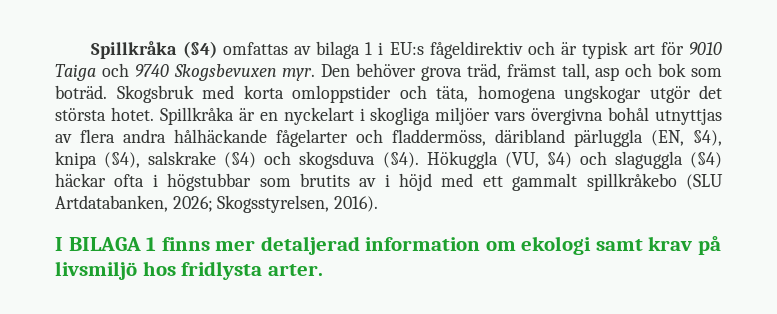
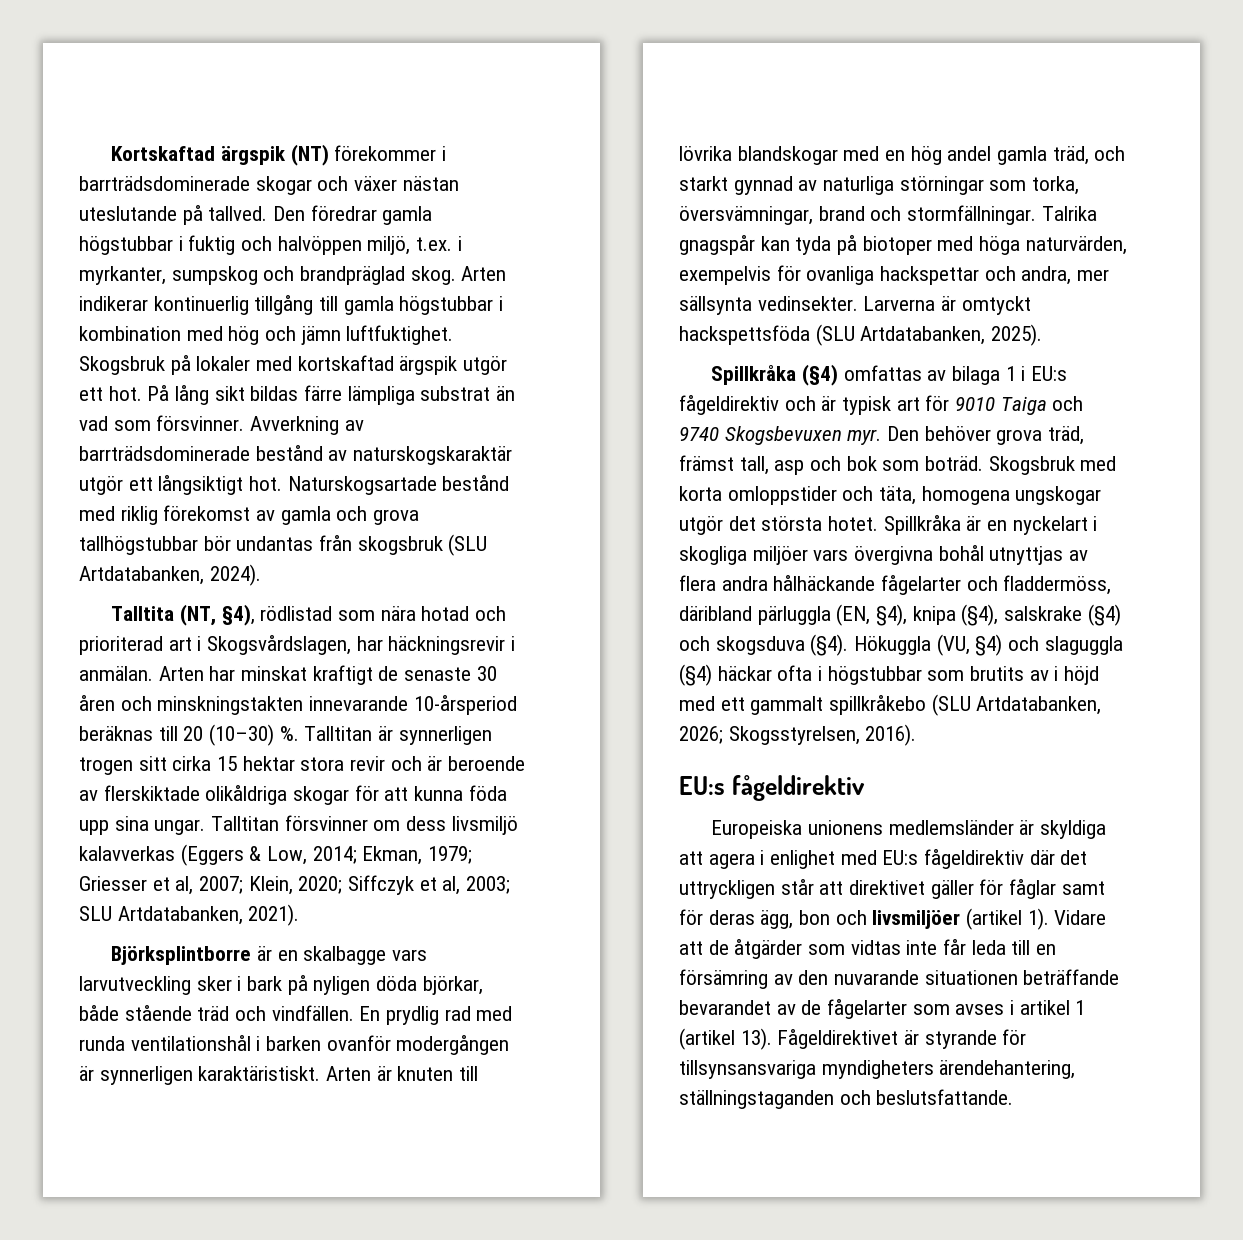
+ Kortskaftad ärgspik (NT) förekommer i barrträdsdominerade skogar och växer nästan uteslutande på tallved. Den föredrar gamla högstubbar i fuktig och halvöppen miljö, t.ex. i myrkanter, sumpskog och brandpräglad skog. Arten indikerar kontinuerlig tillgång till gamla högstubbar i kombination med hög och jämn luftfuktighet. Skogsbruk på lokaler med kortskaftad ärgspik utgör ett hot. På lång sikt bildas färre lämpliga substrat än vad som försvinner. Avverkning av barrträdsdominerade bestånd av naturskogskaraktär utgör ett långsiktigt hot. Naturskogsartade bestånd med riklig förekomst av gamla och grova tallhögstubbar bör undantas från skogsbruk (SLU Artdatabanken, 2024).
+ Talltita (NT, §4), rödlistad som nära hotad och prioriterad art i Skogsvårdslagen, har häckningsrevir i anmälan. Arten har minskat kraftigt de senaste 30 åren och minskningstakten innevarande 10-årsperiod beräknas till 20 (10–30) %. Talltitan är synnerligen trogen sitt cirka 15 hektar stora revir och är beroende av flerskiktade olikåldriga skogar för att kunna föda upp sina ungar. Talltitan försvinner om dess livsmiljö kalavverkas (Eggers & Low, 2014; Ekman, 1979; Griesser et al, 2007; Klein, 2020; Siffczyk et al, 2003; SLU Artdatabanken, 2021).
+ Björksplintborre är en skalbagge vars larvutveckling sker i bark på nyligen döda björkar, både stående träd och vindfällen. En prydlig rad med runda ventilationshål i barken ovanför modergången är synnerligen karaktäristiskt. Arten är knuten till lövrika blandskogar med en hög andel gamla träd, och starkt gynnad av naturliga störningar som torka, översvämningar, brand och stormfällningar. Talrika gnagspår kan tyda på biotoper med höga naturvärden, exempelvis för ovanliga hackspettar och andra, mer sällsynta vedinsekter. Larverna är omtyckt hackspettsföda (SLU Artdatabanken, 2025).
  Hökuggla (VU, §4) och slaguggla (§4) häckar ofta i högstubbar som brutits av i höjd med ett gammalt spillkråkebo (SLU Artdatabanken, 2026; Skogsstyrelsen, 2016).
- I BILAGA 1 finns mer detaljerad information om ekologi samt krav på livsmiljö hos fridlysta arter.
+ EU:s fågeldirektiv
+ Europeiska unionens medlemsländer är skyldiga att agera i enlighet med EU:s fågeldirektiv där det uttryckligen står att direktivet gäller för fåglar samt för deras ägg, bon och livsmiljöer (artikel 1). Vidare att de åtgärder som vidtas inte får leda till en försämring av den nuvarande situationen beträffande bevarandet av de fågelarter som avses i artikel 1 (artikel 13). Fågeldirektivet är styrande för tillsynsansvariga myndigheters ärendehantering, ställningstaganden och beslutsfattande.

